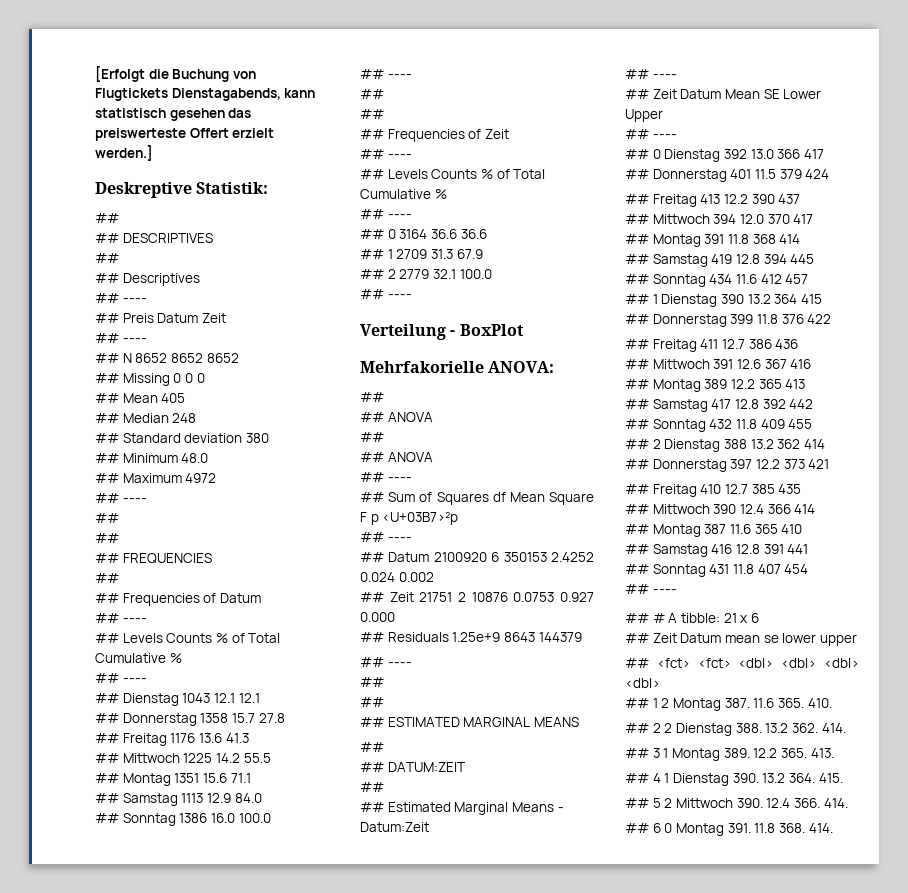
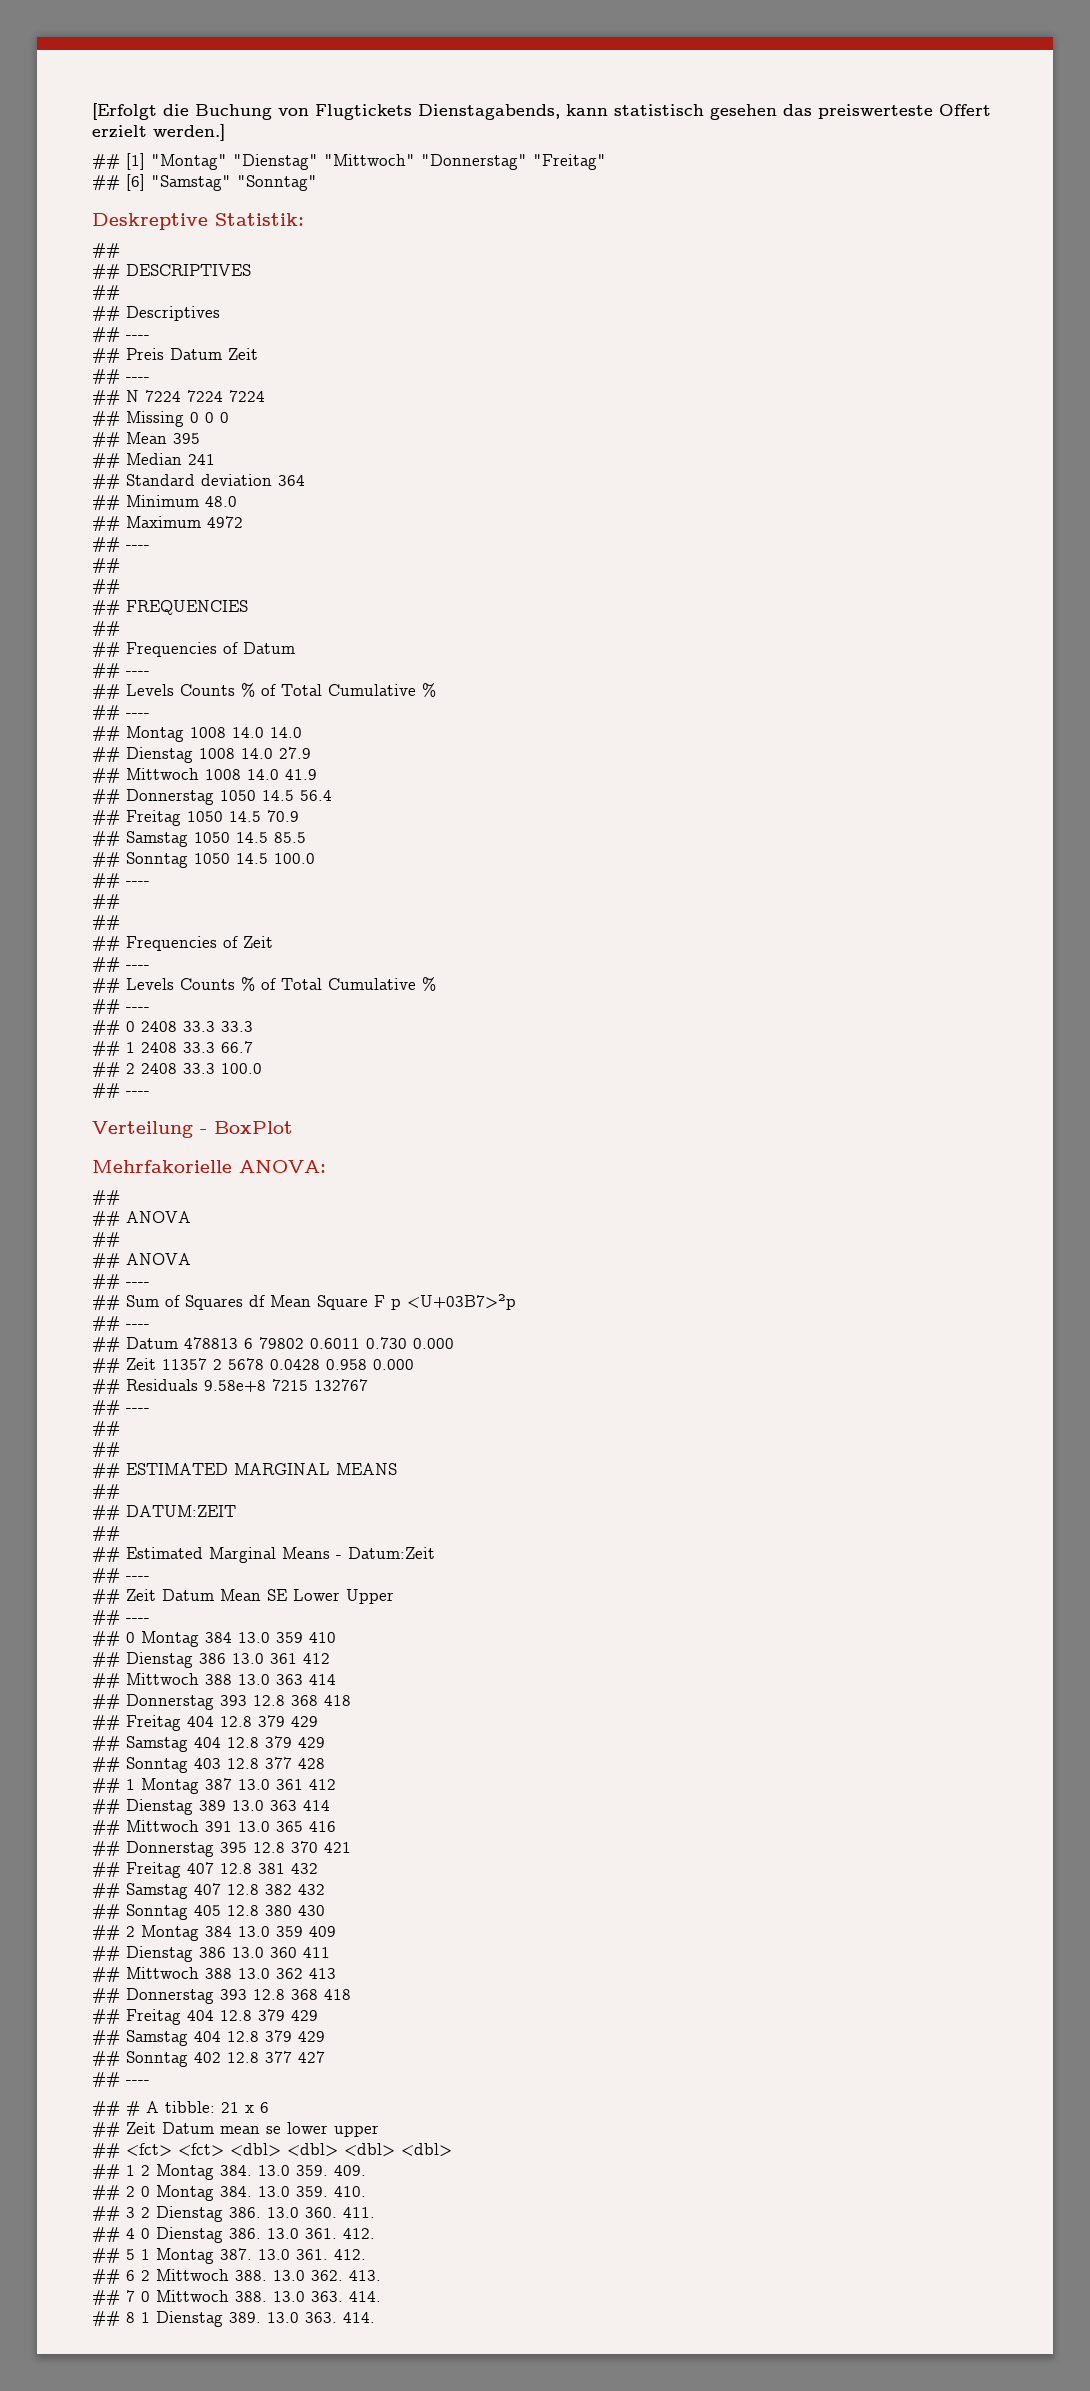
+ ## [1] "Montag" "Dienstag" "Mittwoch" "Donnerstag" "Freitag"
+ ## [6] "Samstag" "Sonntag"
- ## N 8652 8652 8652
+ ## N 7224 7224 7224
- ## Mean 405
+ ## Mean 395
- ## Median 248
+ ## Median 241
- ## Standard deviation 380
+ ## Standard deviation 364
- ## Dienstag 1043 12.1 12.1
- ## Donnerstag 1358 15.7 27.8
- ## Freitag 1176 13.6 41.3
- ## Mittwoch 1225 14.2 55.5
- ## Montag 1351 15.6 71.1
- ## Samstag 1113 12.9 84.0
- ## Sonntag 1386 16.0 100.0
+ ## Montag 1008 14.0 14.0
+ ## Dienstag 1008 14.0 27.9
+ ## Mittwoch 1008 14.0 41.9
+ ## Donnerstag 1050 14.5 56.4
+ ## Freitag 1050 14.5 70.9
+ ## Samstag 1050 14.5 85.5
+ ## Sonntag 1050 14.5 100.0
- ## 0 3164 36.6 36.6
- ## 1 2709 31.3 67.9
- ## 2 2779 32.1 100.0
+ ## 0 2408 33.3 33.3
+ ## 1 2408 33.3 66.7
+ ## 2 2408 33.3 100.0
- ## Datum 2100920 6 350153 2.4252 0.024 0.002
- ## Zeit 21751 2 10876 0.0753 0.927 0.000
+ ## Datum 478813 6 79802 0.6011 0.730 0.000
+ ## Zeit 11357 2 5678 0.0428 0.958 0.000
- ## Residuals 1.25e+9 8643 144379
+ ## Residuals 9.58e+8 7215 132767
- ## 0 Dienstag 392 13.0 366 417
- ## Donnerstag 401 11.5 379 424
- ## Freitag 413 12.2 390 437
- ## Mittwoch 394 12.0 370 417
- ## Montag 391 11.8 368 414
- ## Samstag 419 12.8 394 445
- ## Sonntag 434 11.6 412 457
- ## 1 Dienstag 390 13.2 364 415
- ## Donnerstag 399 11.8 376 422
- ## Freitag 411 12.7 386 436
+ ## 0 Montag 384 13.0 359 410
+ ## Dienstag 386 13.0 361 412
+ ## Mittwoch 388 13.0 363 414
+ ## Donnerstag 393 12.8 368 418
+ ## Freitag 404 12.8 379 429
+ ## Samstag 404 12.8 379 429
+ ## Sonntag 403 12.8 377 428
+ ## 1 Montag 387 13.0 361 412
+ ## Dienstag 389 13.0 363 414
- ## Mittwoch 391 12.6 367 416
+ ## Mittwoch 391 13.0 365 416
- ## Montag 389 12.2 365 413
- ## Samstag 417 12.8 392 442
- ## Sonntag 432 11.8 409 455
- ## 2 Dienstag 388 13.2 362 414
- ## Donnerstag 397 12.2 373 421
- ## Freitag 410 12.7 385 435
- ## Mittwoch 390 12.4 366 414
- ## Montag 387 11.6 365 410
- ## Samstag 416 12.8 391 441
- ## Sonntag 431 11.8 407 454
+ ## Donnerstag 395 12.8 370 421
+ ## Freitag 407 12.8 381 432
+ ## Samstag 407 12.8 382 432
+ ## Sonntag 405 12.8 380 430
+ ## 2 Montag 384 13.0 359 409
+ ## Dienstag 386 13.0 360 411
+ ## Mittwoch 388 13.0 362 413
+ ## Donnerstag 393 12.8 368 418
+ ## Freitag 404 12.8 379 429
+ ## Samstag 404 12.8 379 429
+ ## Sonntag 402 12.8 377 427
- ## 1 2 Montag 387. 11.6 365. 410.
+ ## 1 2 Montag 384. 13.0 359. 409.
+ ## 2 0 Montag 384. 13.0 359. 410.
- ## 2 2 Dienstag 388. 13.2 362. 414.
- ## 3 1 Montag 389. 12.2 365. 413.
- ## 4 1 Dienstag 390. 13.2 364. 415.
- ## 5 2 Mittwoch 390. 12.4 366. 414.
- ## 6 0 Montag 391. 11.8 368. 414.
+ ## 3 2 Dienstag 386. 13.0 360. 411.
+ ## 4 0 Dienstag 386. 13.0 361. 412.
+ ## 5 1 Montag 387. 13.0 361. 412.
+ ## 6 2 Mittwoch 388. 13.0 362. 413.
+ ## 7 0 Mittwoch 388. 13.0 363. 414.
+ ## 8 1 Dienstag 389. 13.0 363. 414.

